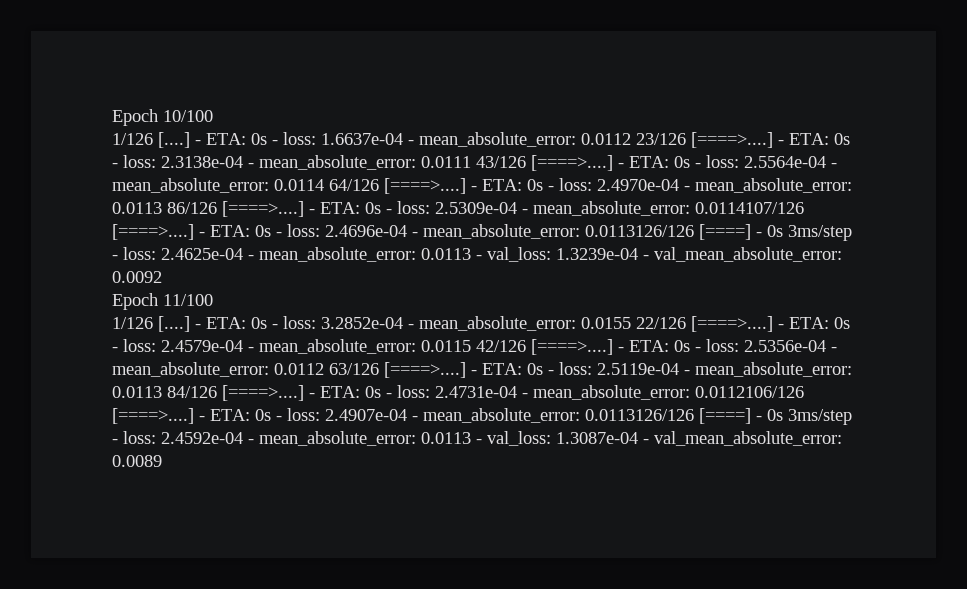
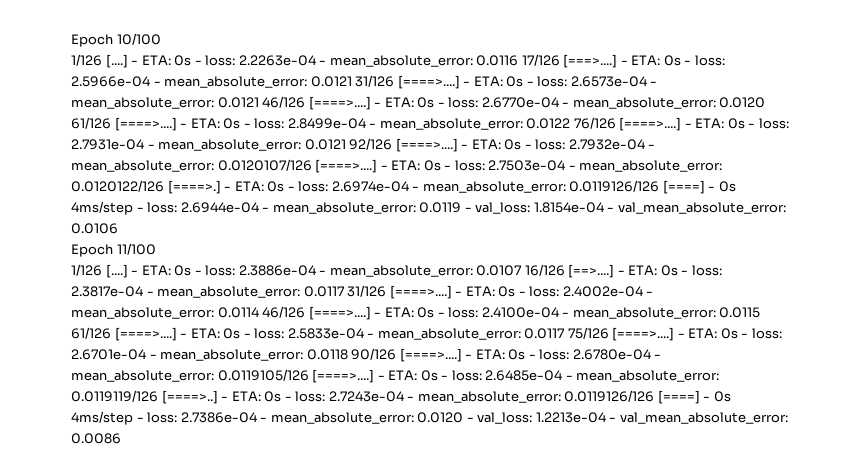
- - ETA: 0s - loss: 1.6637e-04 - mean_absolute_error: 0.0112 23/126 [====>....] - ETA: 0s - loss: 2.3138e-04 - mean_absolute_error: 0.0111 43/126 [====>....] - ETA: 0s - loss: 2.5564e-04 - mean_absolute_error: 0.0114 64/126 [====>....] - ETA: 0s - loss: 2.4970e-04 - mean_absolute_error: 0.0113 86/126 [====>....] - ETA: 0s - loss: 2.5309e-04 - mean_absolute_error: 0.0114107/126 [====>....] - ETA: 0s - loss: 2.4696e-04 - mean_absolute_error: 0.0113126/126 [====] - 0s 3ms/step - loss: 2.4625e-04 - mean_absolute_error: 0.0113 - val_loss: 1.3239e-04 - val_mean_absolute_error: 0.0092
+ - ETA: 0s - loss: 2.2263e-04 - mean_absolute_error: 0.0116 17/126 [===>....] - ETA: 0s - loss: 2.5966e-04 - mean_absolute_error: 0.0121 31/126 [====>....] - ETA: 0s - loss: 2.6573e-04 - mean_absolute_error: 0.0121 46/126 [====>....] - ETA: 0s - loss: 2.6770e-04 - mean_absolute_error: 0.0120 61/126 [====>....] - ETA: 0s - loss: 2.8499e-04 - mean_absolute_error: 0.0122 76/126 [====>....] - ETA: 0s - loss: 2.7931e-04 - mean_absolute_error: 0.0121 92/126 [====>....] - ETA: 0s - loss: 2.7932e-04 - mean_absolute_error: 0.0120107/126 [====>....] - ETA: 0s - loss: 2.7503e-04 - mean_absolute_error: 0.0120122/126 [====>.] - ETA: 0s - loss: 2.6974e-04 - mean_absolute_error: 0.0119126/126 [====] - 0s 4ms/step - loss: 2.6944e-04 - mean_absolute_error: 0.0119 - val_loss: 1.8154e-04 - val_mean_absolute_error: 0.0106
- - ETA: 0s - loss: 3.2852e-04 - mean_absolute_error: 0.0155 22/126 [====>....] - ETA: 0s - loss: 2.4579e-04 - mean_absolute_error: 0.0115 42/126 [====>....] - ETA: 0s - loss: 2.5356e-04 - mean_absolute_error: 0.0112 63/126 [====>....] - ETA: 0s - loss: 2.5119e-04 - mean_absolute_error: 0.0113 84/126 [====>....] - ETA: 0s - loss: 2.4731e-04 - mean_absolute_error: 0.0112106/126 [====>....] - ETA: 0s - loss: 2.4907e-04 - mean_absolute_error: 0.0113126/126 [====] - 0s 3ms/step - loss: 2.4592e-04 - mean_absolute_error: 0.0113 - val_loss: 1.3087e-04 - val_mean_absolute_error: 0.0089
+ - ETA: 0s - loss: 2.3886e-04 - mean_absolute_error: 0.0107 16/126 [==>....] - ETA: 0s - loss: 2.3817e-04 - mean_absolute_error: 0.0117 31/126 [====>....] - ETA: 0s - loss: 2.4002e-04 - mean_absolute_error: 0.0114 46/126 [====>....] - ETA: 0s - loss: 2.4100e-04 - mean_absolute_error: 0.0115 61/126 [====>....] - ETA: 0s - loss: 2.5833e-04 - mean_absolute_error: 0.0117 75/126 [====>....] - ETA: 0s - loss: 2.6701e-04 - mean_absolute_error: 0.0118 90/126 [====>....] - ETA: 0s - loss: 2.6780e-04 - mean_absolute_error: 0.0119105/126 [====>....] - ETA: 0s - loss: 2.6485e-04 - mean_absolute_error: 0.0119119/126 [====>..] - ETA: 0s - loss: 2.7243e-04 - mean_absolute_error: 0.0119126/126 [====] - 0s 4ms/step - loss: 2.7386e-04 - mean_absolute_error: 0.0120 - val_loss: 1.2213e-04 - val_mean_absolute_error: 0.0086

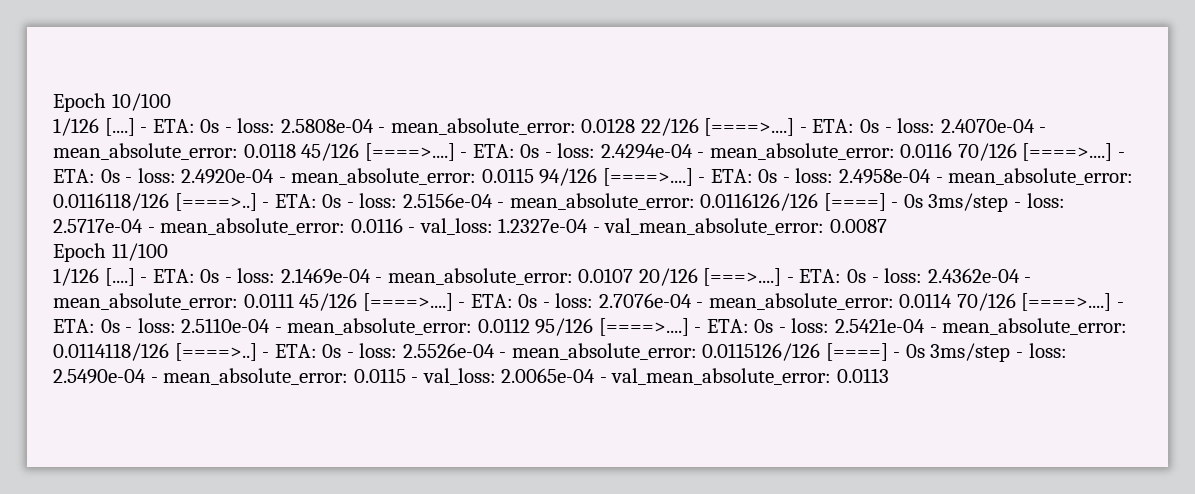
- - ETA: 0s - loss: 2.2263e-04 - mean_absolute_error: 0.0116 17/126 [===>....] - ETA: 0s - loss: 2.5966e-04 - mean_absolute_error: 0.0121 31/126 [====>....] - ETA: 0s - loss: 2.6573e-04 - mean_absolute_error: 0.0121 46/126 [====>....] - ETA: 0s - loss: 2.6770e-04 - mean_absolute_error: 0.0120 61/126 [====>....] - ETA: 0s - loss: 2.8499e-04 - mean_absolute_error: 0.0122 76/126 [====>....] - ETA: 0s - loss: 2.7931e-04 - mean_absolute_error: 0.0121 92/126 [====>....] - ETA: 0s - loss: 2.7932e-04 - mean_absolute_error: 0.0120107/126 [====>....] - ETA: 0s - loss: 2.7503e-04 - mean_absolute_error: 0.0120122/126 [====>.] - ETA: 0s - loss: 2.6974e-04 - mean_absolute_error: 0.0119126/126 [====] - 0s 4ms/step - loss: 2.6944e-04 - mean_absolute_error: 0.0119 - val_loss: 1.8154e-04 - val_mean_absolute_error: 0.0106
+ - ETA: 0s - loss: 2.5808e-04 - mean_absolute_error: 0.0128 22/126 [====>....] - ETA: 0s - loss: 2.4070e-04 - mean_absolute_error: 0.0118 45/126 [====>....] - ETA: 0s - loss: 2.4294e-04 - mean_absolute_error: 0.0116 70/126 [====>....] - ETA: 0s - loss: 2.4920e-04 - mean_absolute_error: 0.0115 94/126 [====>....] - ETA: 0s - loss: 2.4958e-04 - mean_absolute_error: 0.0116118/126 [====>..] - ETA: 0s - loss: 2.5156e-04 - mean_absolute_error: 0.0116126/126 [====] - 0s 3ms/step - loss: 2.5717e-04 - mean_absolute_error: 0.0116 - val_loss: 1.2327e-04 - val_mean_absolute_error: 0.0087
- - ETA: 0s - loss: 2.3886e-04 - mean_absolute_error: 0.0107 16/126 [==>....] - ETA: 0s - loss: 2.3817e-04 - mean_absolute_error: 0.0117 31/126 [====>....] - ETA: 0s - loss: 2.4002e-04 - mean_absolute_error: 0.0114 46/126 [====>....] - ETA: 0s - loss: 2.4100e-04 - mean_absolute_error: 0.0115 61/126 [====>....] - ETA: 0s - loss: 2.5833e-04 - mean_absolute_error: 0.0117 75/126 [====>....] - ETA: 0s - loss: 2.6701e-04 - mean_absolute_error: 0.0118 90/126 [====>....] - ETA: 0s - loss: 2.6780e-04 - mean_absolute_error: 0.0119105/126 [====>....] - ETA: 0s - loss: 2.6485e-04 - mean_absolute_error: 0.0119119/126 [====>..] - ETA: 0s - loss: 2.7243e-04 - mean_absolute_error: 0.0119126/126 [====] - 0s 4ms/step - loss: 2.7386e-04 - mean_absolute_error: 0.0120 - val_loss: 1.2213e-04 - val_mean_absolute_error: 0.0086
+ - ETA: 0s - loss: 2.1469e-04 - mean_absolute_error: 0.0107 20/126 [===>....] - ETA: 0s - loss: 2.4362e-04 - mean_absolute_error: 0.0111 45/126 [====>....] - ETA: 0s - loss: 2.7076e-04 - mean_absolute_error: 0.0114 70/126 [====>....] - ETA: 0s - loss: 2.5110e-04 - mean_absolute_error: 0.0112 95/126 [====>....] - ETA: 0s - loss: 2.5421e-04 - mean_absolute_error: 0.0114118/126 [====>..] - ETA: 0s - loss: 2.5526e-04 - mean_absolute_error: 0.0115126/126 [====] - 0s 3ms/step - loss: 2.5490e-04 - mean_absolute_error: 0.0115 - val_loss: 2.0065e-04 - val_mean_absolute_error: 0.0113

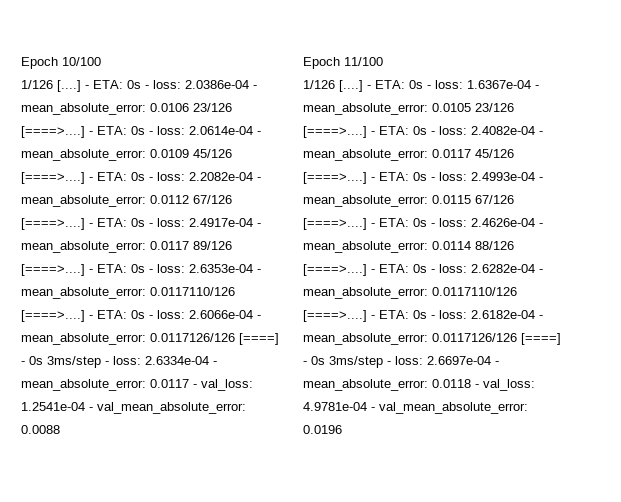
- - ETA: 0s - loss: 2.5808e-04 - mean_absolute_error: 0.0128 22/126 [====>....] - ETA: 0s - loss: 2.4070e-04 - mean_absolute_error: 0.0118 45/126 [====>....] - ETA: 0s - loss: 2.4294e-04 - mean_absolute_error: 0.0116 70/126 [====>....] - ETA: 0s - loss: 2.4920e-04 - mean_absolute_error: 0.0115 94/126 [====>....] - ETA: 0s - loss: 2.4958e-04 - mean_absolute_error: 0.0116118/126 [====>..] - ETA: 0s - loss: 2.5156e-04 - mean_absolute_error: 0.0116126/126 [====] - 0s 3ms/step - loss: 2.5717e-04 - mean_absolute_error: 0.0116 - val_loss: 1.2327e-04 - val_mean_absolute_error: 0.0087
+ - ETA: 0s - loss: 2.0386e-04 - mean_absolute_error: 0.0106 23/126 [====>....] - ETA: 0s - loss: 2.0614e-04 - mean_absolute_error: 0.0109 45/126 [====>....] - ETA: 0s - loss: 2.2082e-04 - mean_absolute_error: 0.0112 67/126 [====>....] - ETA: 0s - loss: 2.4917e-04 - mean_absolute_error: 0.0117 89/126 [====>....] - ETA: 0s - loss: 2.6353e-04 - mean_absolute_error: 0.0117110/126 [====>....] - ETA: 0s - loss: 2.6066e-04 - mean_absolute_error: 0.0117126/126 [====] - 0s 3ms/step - loss: 2.6334e-04 - mean_absolute_error: 0.0117 - val_loss: 1.2541e-04 - val_mean_absolute_error: 0.0088
- - ETA: 0s - loss: 2.1469e-04 - mean_absolute_error: 0.0107 20/126 [===>....] - ETA: 0s - loss: 2.4362e-04 - mean_absolute_error: 0.0111 45/126 [====>....] - ETA: 0s - loss: 2.7076e-04 - mean_absolute_error: 0.0114 70/126 [====>....] - ETA: 0s - loss: 2.5110e-04 - mean_absolute_error: 0.0112 95/126 [====>....] - ETA: 0s - loss: 2.5421e-04 - mean_absolute_error: 0.0114118/126 [====>..] - ETA: 0s - loss: 2.5526e-04 - mean_absolute_error: 0.0115126/126 [====] - 0s 3ms/step - loss: 2.5490e-04 - mean_absolute_error: 0.0115 - val_loss: 2.0065e-04 - val_mean_absolute_error: 0.0113
+ - ETA: 0s - loss: 1.6367e-04 - mean_absolute_error: 0.0105 23/126 [====>....] - ETA: 0s - loss: 2.4082e-04 - mean_absolute_error: 0.0117 45/126 [====>....] - ETA: 0s - loss: 2.4993e-04 - mean_absolute_error: 0.0115 67/126 [====>....] - ETA: 0s - loss: 2.4626e-04 - mean_absolute_error: 0.0114 88/126 [====>....] - ETA: 0s - loss: 2.6282e-04 - mean_absolute_error: 0.0117110/126 [====>....] - ETA: 0s - loss: 2.6182e-04 - mean_absolute_error: 0.0117126/126 [====] - 0s 3ms/step - loss: 2.6697e-04 - mean_absolute_error: 0.0118 - val_loss: 4.9781e-04 - val_mean_absolute_error: 0.0196

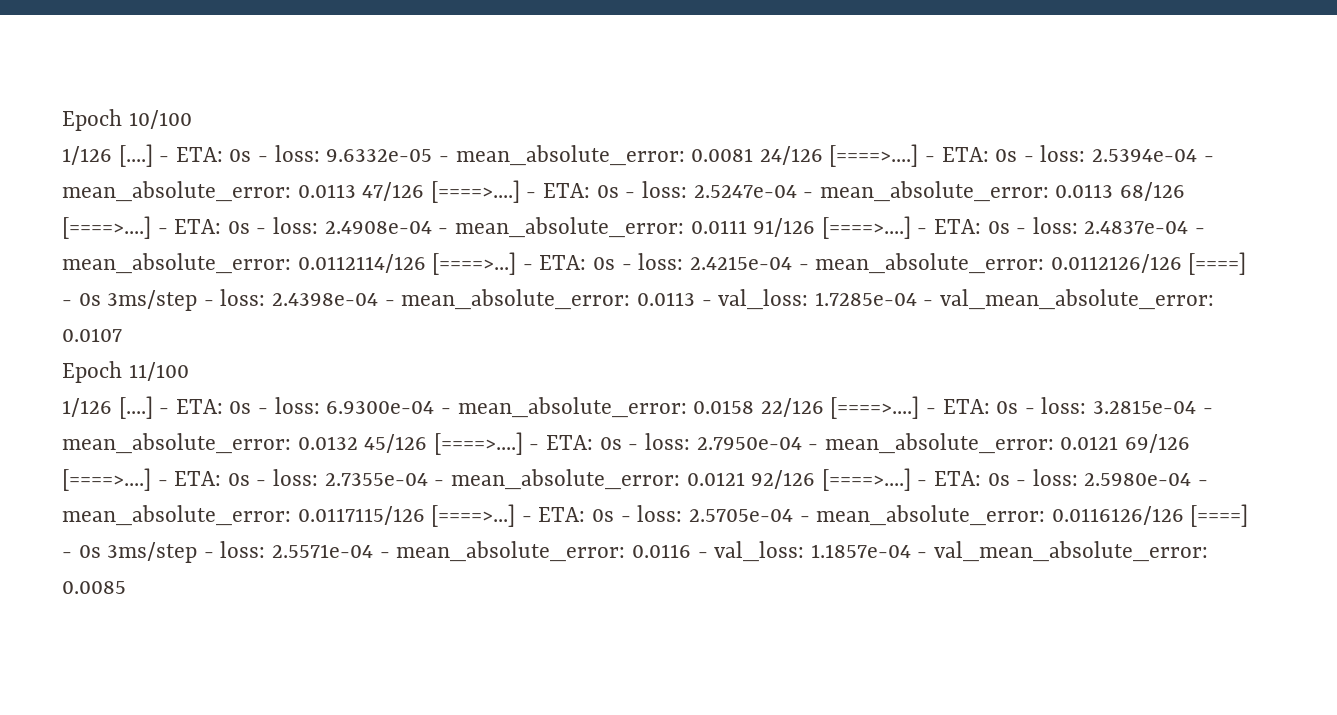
- - ETA: 0s - loss: 2.0386e-04 - mean_absolute_error: 0.0106 23/126 [====>....] - ETA: 0s - loss: 2.0614e-04 - mean_absolute_error: 0.0109 45/126 [====>....] - ETA: 0s - loss: 2.2082e-04 - mean_absolute_error: 0.0112 67/126 [====>....] - ETA: 0s - loss: 2.4917e-04 - mean_absolute_error: 0.0117 89/126 [====>....] - ETA: 0s - loss: 2.6353e-04 - mean_absolute_error: 0.0117110/126 [====>....] - ETA: 0s - loss: 2.6066e-04 - mean_absolute_error: 0.0117126/126 [====] - 0s 3ms/step - loss: 2.6334e-04 - mean_absolute_error: 0.0117 - val_loss: 1.2541e-04 - val_mean_absolute_error: 0.0088
+ - ETA: 0s - loss: 9.6332e-05 - mean_absolute_error: 0.0081 24/126 [====>....] - ETA: 0s - loss: 2.5394e-04 - mean_absolute_error: 0.0113 47/126 [====>....] - ETA: 0s - loss: 2.5247e-04 - mean_absolute_error: 0.0113 68/126 [====>....] - ETA: 0s - loss: 2.4908e-04 - mean_absolute_error: 0.0111 91/126 [====>....] - ETA: 0s - loss: 2.4837e-04 - mean_absolute_error: 0.0112114/126 [====>...] - ETA: 0s - loss: 2.4215e-04 - mean_absolute_error: 0.0112126/126 [====] - 0s 3ms/step - loss: 2.4398e-04 - mean_absolute_error: 0.0113 - val_loss: 1.7285e-04 - val_mean_absolute_error: 0.0107
- - ETA: 0s - loss: 1.6367e-04 - mean_absolute_error: 0.0105 23/126 [====>....] - ETA: 0s - loss: 2.4082e-04 - mean_absolute_error: 0.0117 45/126 [====>....] - ETA: 0s - loss: 2.4993e-04 - mean_absolute_error: 0.0115 67/126 [====>....] - ETA: 0s - loss: 2.4626e-04 - mean_absolute_error: 0.0114 88/126 [====>....] - ETA: 0s - loss: 2.6282e-04 - mean_absolute_error: 0.0117110/126 [====>....] - ETA: 0s - loss: 2.6182e-04 - mean_absolute_error: 0.0117126/126 [====] - 0s 3ms/step - loss: 2.6697e-04 - mean_absolute_error: 0.0118 - val_loss: 4.9781e-04 - val_mean_absolute_error: 0.0196
+ - ETA: 0s - loss: 6.9300e-04 - mean_absolute_error: 0.0158 22/126 [====>....] - ETA: 0s - loss: 3.2815e-04 - mean_absolute_error: 0.0132 45/126 [====>....] - ETA: 0s - loss: 2.7950e-04 - mean_absolute_error: 0.0121 69/126 [====>....] - ETA: 0s - loss: 2.7355e-04 - mean_absolute_error: 0.0121 92/126 [====>....] - ETA: 0s - loss: 2.5980e-04 - mean_absolute_error: 0.0117115/126 [====>...] - ETA: 0s - loss: 2.5705e-04 - mean_absolute_error: 0.0116126/126 [====] - 0s 3ms/step - loss: 2.5571e-04 - mean_absolute_error: 0.0116 - val_loss: 1.1857e-04 - val_mean_absolute_error: 0.0085

